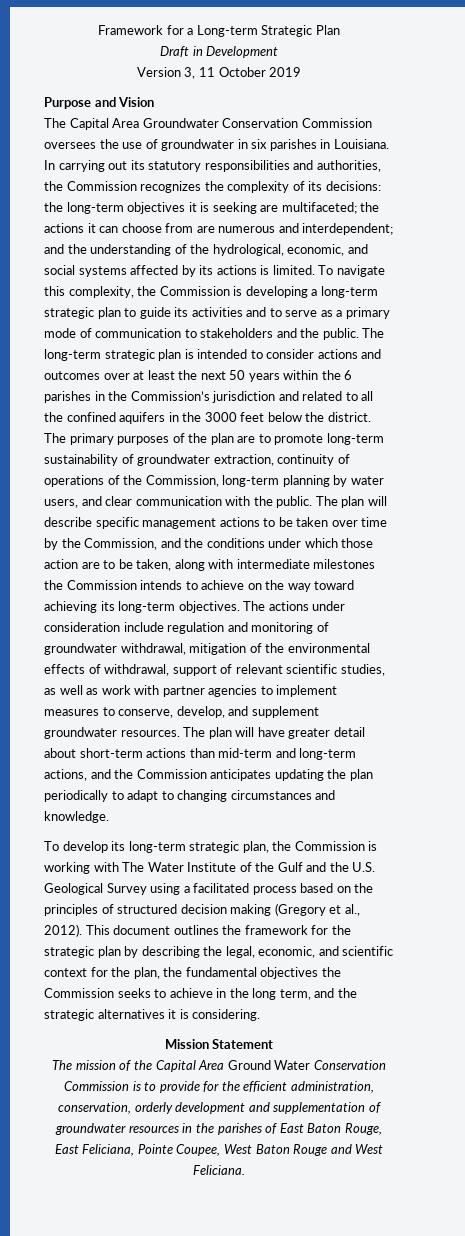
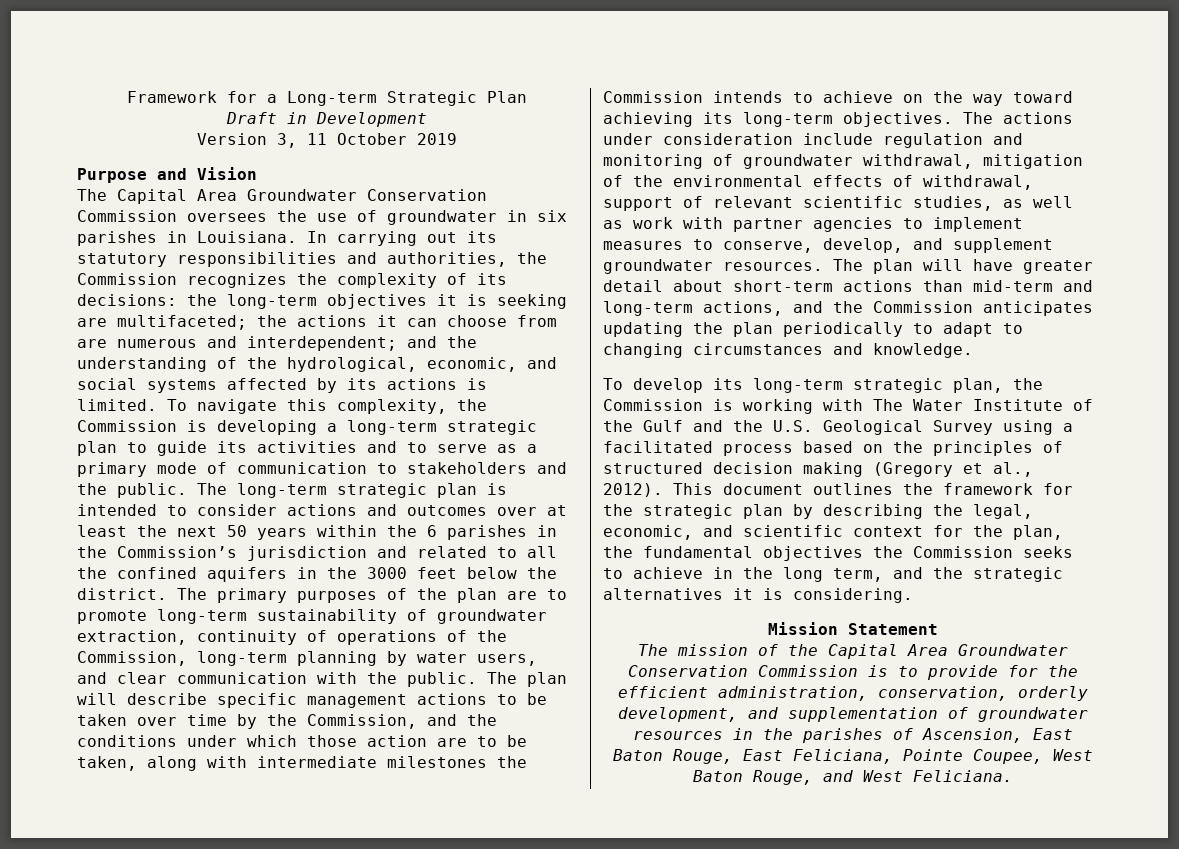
- The mission of the Capital Area Ground Water Conservation Commission is to provide for the efficient administration, conservation, orderly development and supplementation of groundwater resources in the parishes of East Baton Rouge, East Feliciana, Pointe Coupee, West Baton Rouge and West Feliciana.
+ The mission of the Capital Area Groundwater Conservation Commission is to provide for the efficient administration, conservation, orderly development, and supplementation of groundwater resources in the parishes of Ascension, East Baton Rouge, East Feliciana, Pointe Coupee, West Baton Rouge, and West Feliciana.

